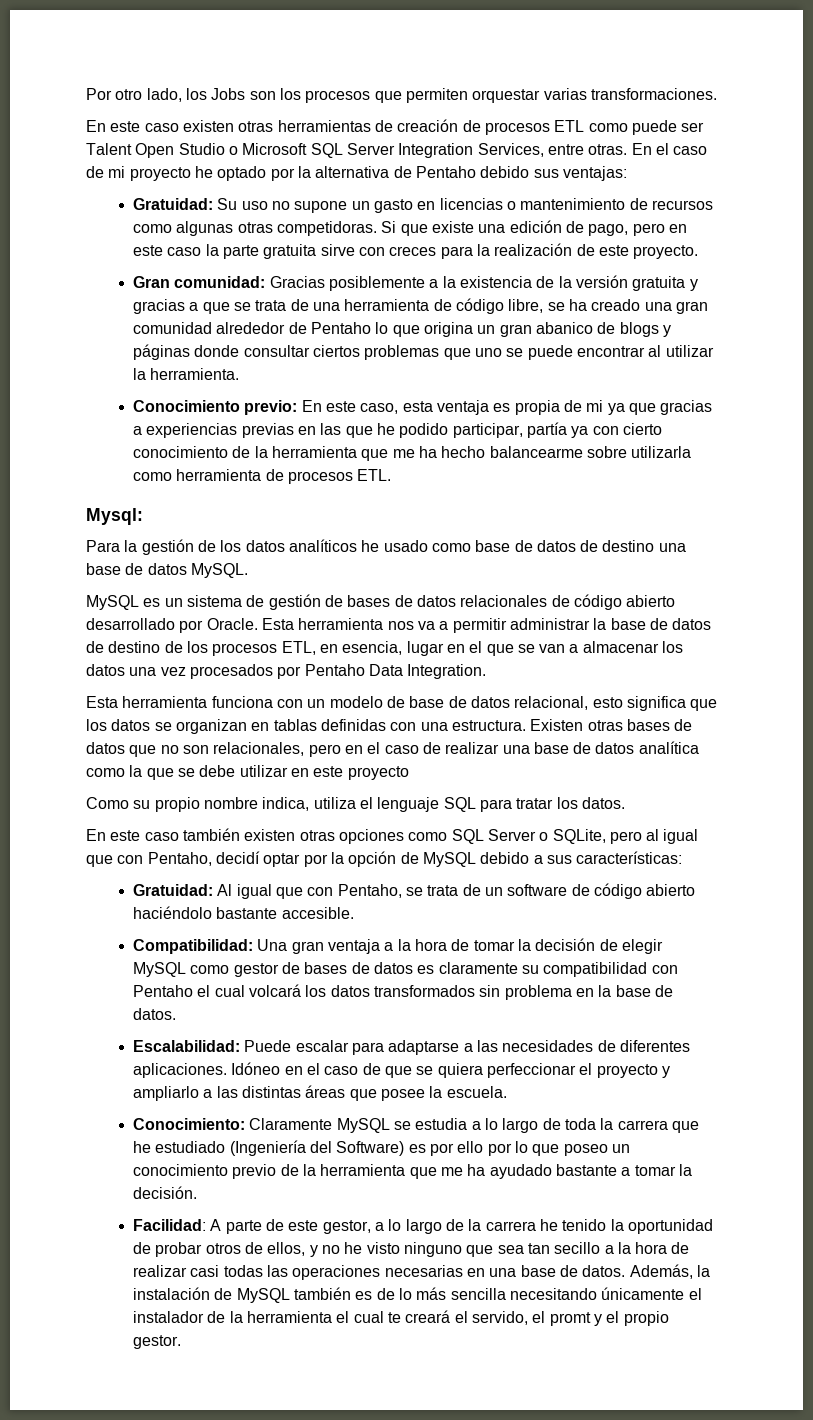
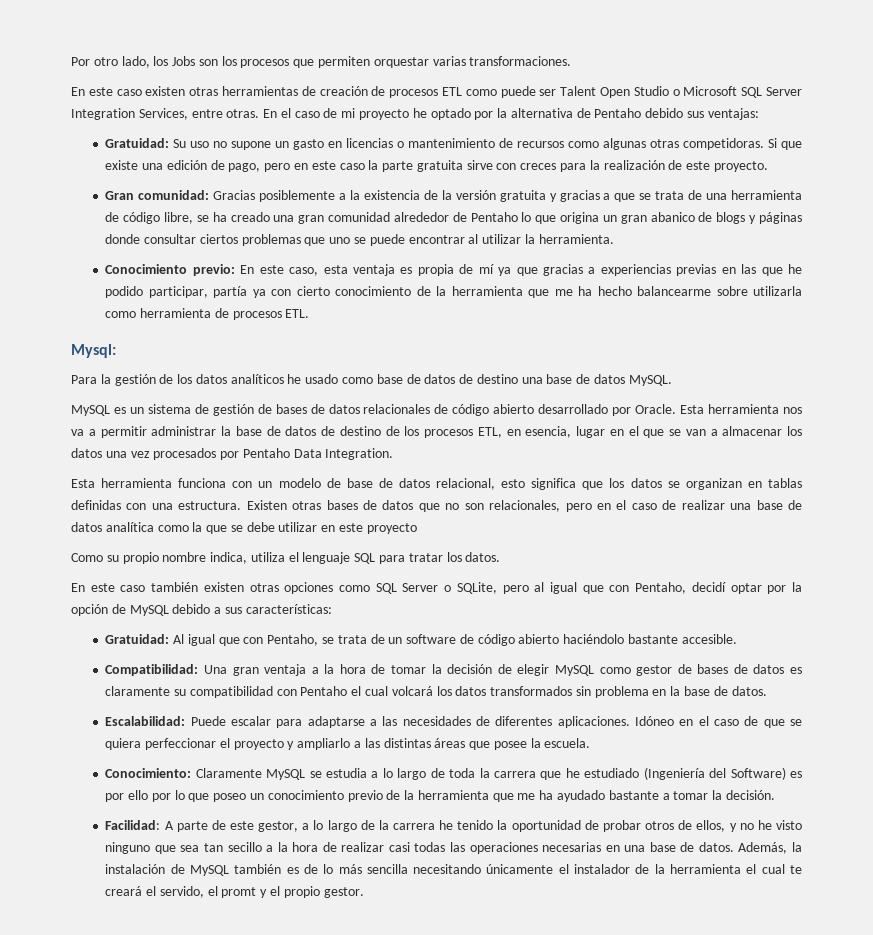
- Conocimiento previo: En este caso, esta ventaja es propia de mi ya que gracias a experiencias previas en las que he podido participar, partía ya con cierto conocimiento de la herramienta que me ha hecho balancearme sobre utilizarla como herramienta de procesos ETL.
+ Conocimiento previo: En este caso, esta ventaja es propia de mí ya que gracias a experiencias previas en las que he podido participar, partía ya con cierto conocimiento de la herramienta que me ha hecho balancearme sobre utilizarla como herramienta de procesos ETL.

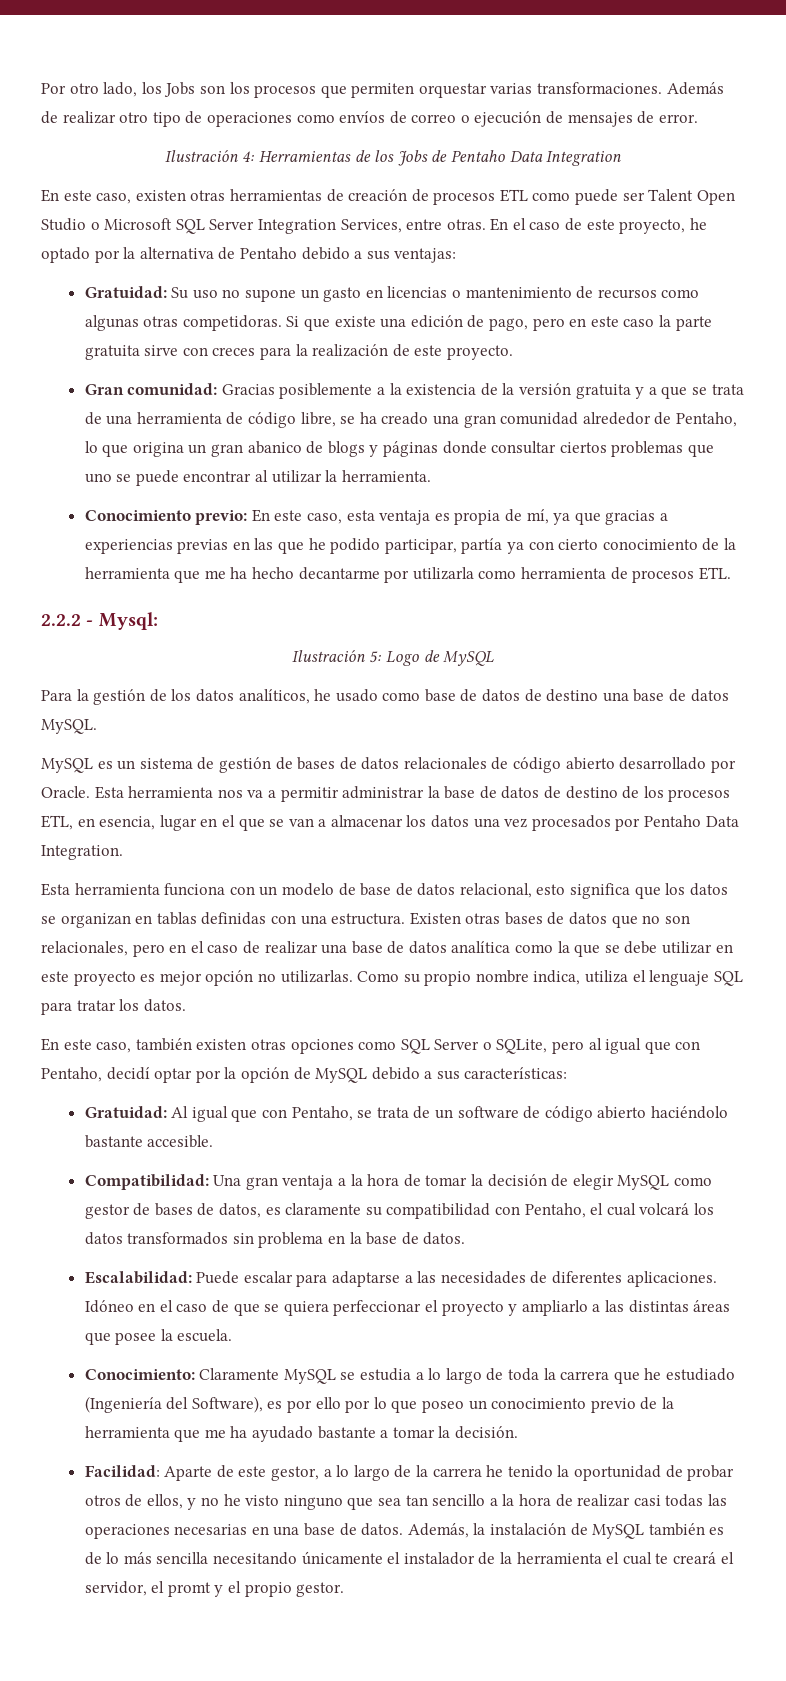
- Por otro lado, los Jobs son los procesos que permiten orquestar varias transformaciones.
- En este caso existen otras herramientas de creación de procesos ETL como puede ser Talent Open Studio o Microsoft SQL Server Integration Services, entre otras.
+ Por otro lado, los Jobs son los procesos que permiten orquestar varias transformaciones. Además de realizar otro tipo de operaciones como envíos de correo o ejecución de mensajes de error.
+ Ilustración 4: Herramientas de los Jobs de Pentaho Data Integration
+ En este caso, existen otras herramientas de creación de procesos ETL como puede ser Talent Open Studio o Microsoft SQL Server Integration Services, entre otras.
- En el caso de mi proyecto he optado por la alternativa de Pentaho debido sus ventajas:
+ En el caso de este proyecto, he optado por la alternativa de Pentaho debido a sus ventajas:
- Gran comunidad: Gracias posiblemente a la existencia de la versión gratuita y gracias a que se trata de una herramienta de código libre, se ha creado una gran comunidad alrededor de Pentaho lo que origina un gran abanico de blogs y páginas donde consultar ciertos problemas que uno se puede encontrar al utilizar la herramienta.
+ Gran comunidad: Gracias posiblemente a la existencia de la versión gratuita y a que se trata de una herramienta de código libre, se ha creado una gran comunidad alrededor de Pentaho, lo que origina un gran abanico de blogs y páginas donde consultar ciertos problemas que uno se puede encontrar al utilizar la herramienta.
- Conocimiento previo: En este caso, esta ventaja es propia de mí ya que gracias a experiencias previas en las que he podido participar, partía ya con cierto conocimiento de la herramienta que me ha hecho balancearme sobre utilizarla como herramienta de procesos ETL.
+ Conocimiento previo: En este caso, esta ventaja es propia de mí, ya que gracias a experiencias previas en las que he podido participar, partía ya con cierto conocimiento de la herramienta que me ha hecho decantarme por utilizarla como herramienta de procesos ETL.
- Mysql:
+ 2.2.2 - Mysql:
+ Ilustración 5: Logo de MySQL
- Para la gestión de los datos analíticos he usado como base de datos de destino una base de datos MySQL.
+ Para la gestión de los datos analíticos, he usado como base de datos de destino una base de datos MySQL.
- Existen otras bases de datos que no son relacionales, pero en el caso de realizar una base de datos analítica como la que se debe utilizar en este proyecto
- Como su propio nombre indica, utiliza el lenguaje SQL para tratar los datos.
+ Existen otras bases de datos que no son relacionales, pero en el caso de realizar una base de datos analítica como la que se debe utilizar en este proyecto es mejor opción no utilizarlas. Como su propio nombre indica, utiliza el lenguaje SQL para tratar los datos.
- En este caso también existen otras opciones como SQL Server o SQLite, pero al igual que con Pentaho, decidí optar por la opción de MySQL debido a sus características:
+ En este caso, también existen otras opciones como SQL Server o SQLite, pero al igual que con Pentaho, decidí optar por la opción de MySQL debido a sus características:
- Compatibilidad: Una gran ventaja a la hora de tomar la decisión de elegir MySQL como gestor de bases de datos es claramente su compatibilidad con Pentaho el cual volcará los datos transformados sin problema en la base de datos.
+ Compatibilidad: Una gran ventaja a la hora de tomar la decisión de elegir MySQL como gestor de bases de datos, es claramente su compatibilidad con Pentaho, el cual volcará los datos transformados sin problema en la base de datos.
- Conocimiento: Claramente MySQL se estudia a lo largo de toda la carrera que he estudiado (Ingeniería del Software) es por ello por lo que poseo un conocimiento previo de la herramienta que me ha ayudado bastante a tomar la decisión.
+ Conocimiento: Claramente MySQL se estudia a lo largo de toda la carrera que he estudiado (Ingeniería del Software), es por ello por lo que poseo un conocimiento previo de la herramienta que me ha ayudado bastante a tomar la decisión.
- Facilidad: A parte de este gestor, a lo largo de la carrera he tenido la oportunidad de probar otros de ellos, y no he visto ninguno que sea tan secillo a la hora de realizar casi todas las operaciones necesarias en una base de datos.
+ Facilidad: Aparte de este gestor, a lo largo de la carrera he tenido la oportunidad de probar otros de ellos, y no he visto ninguno que sea tan sencillo a la hora de realizar casi todas las operaciones necesarias en una base de datos.
- Además, la instalación de MySQL también es de lo más sencilla necesitando únicamente el instalador de la herramienta el cual te creará el servido, el promt y el propio gestor.
+ Además, la instalación de MySQL también es de lo más sencilla necesitando únicamente el instalador de la herramienta el cual te creará el servidor, el promt y el propio gestor.

